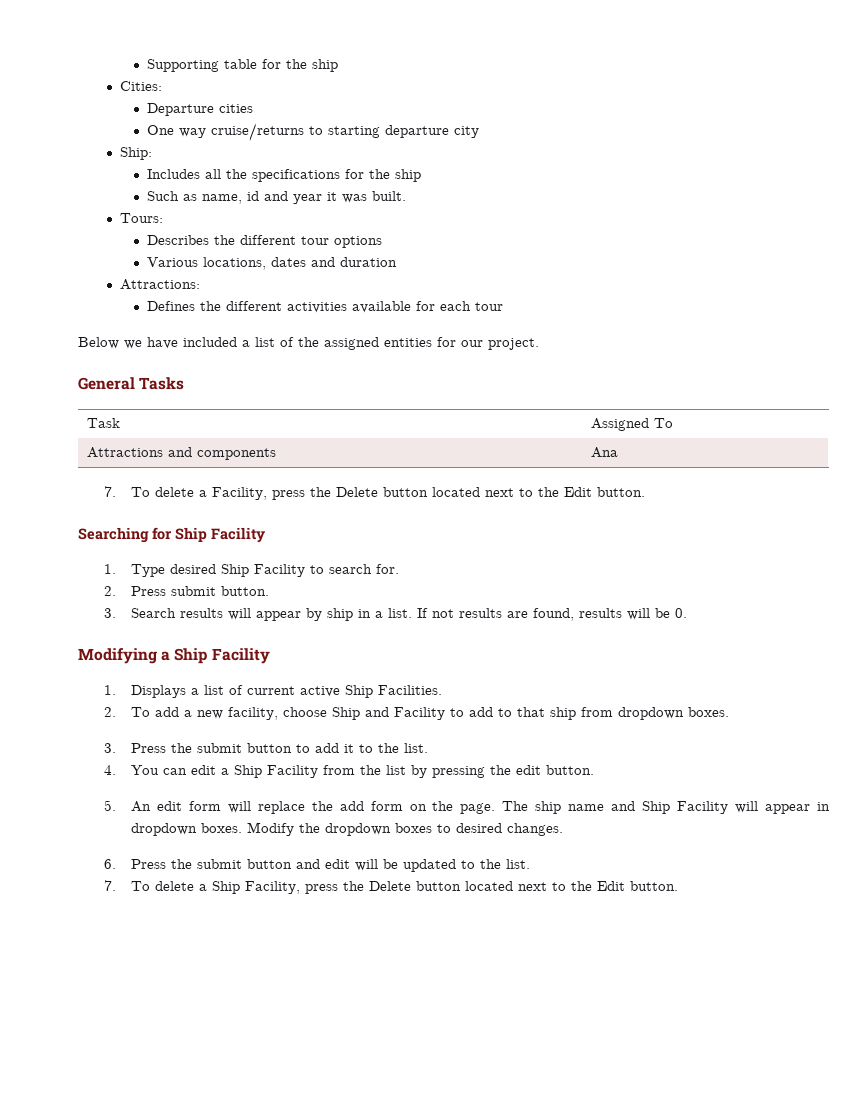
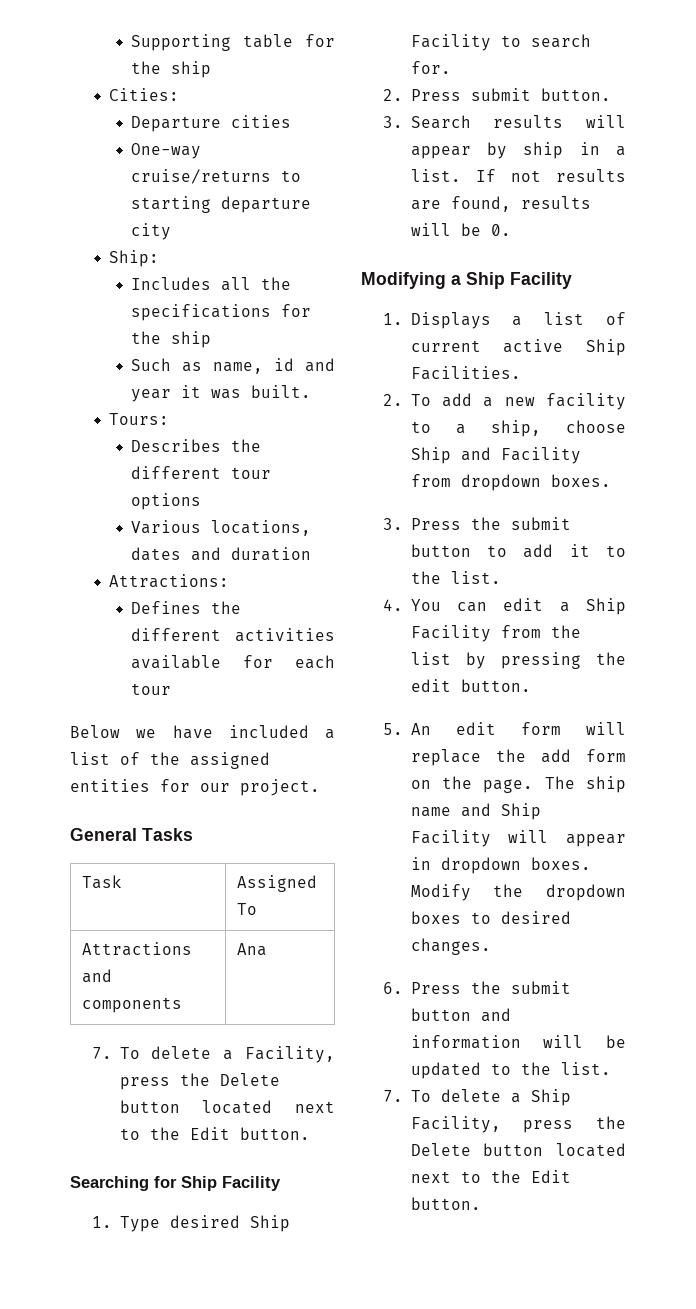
- One way cruise/returns to starting departure city
+ One-way cruise/returns to starting departure city
- 2. To add a new facility, choose Ship and Facility to add to that ship from dropdown boxes.
+ 2. To add a new facility to a ship, choose Ship and Facility from dropdown boxes.
- 6. Press the submit button and edit will be updated to the list.
+ 6. Press the submit button and information will be updated to the list.

